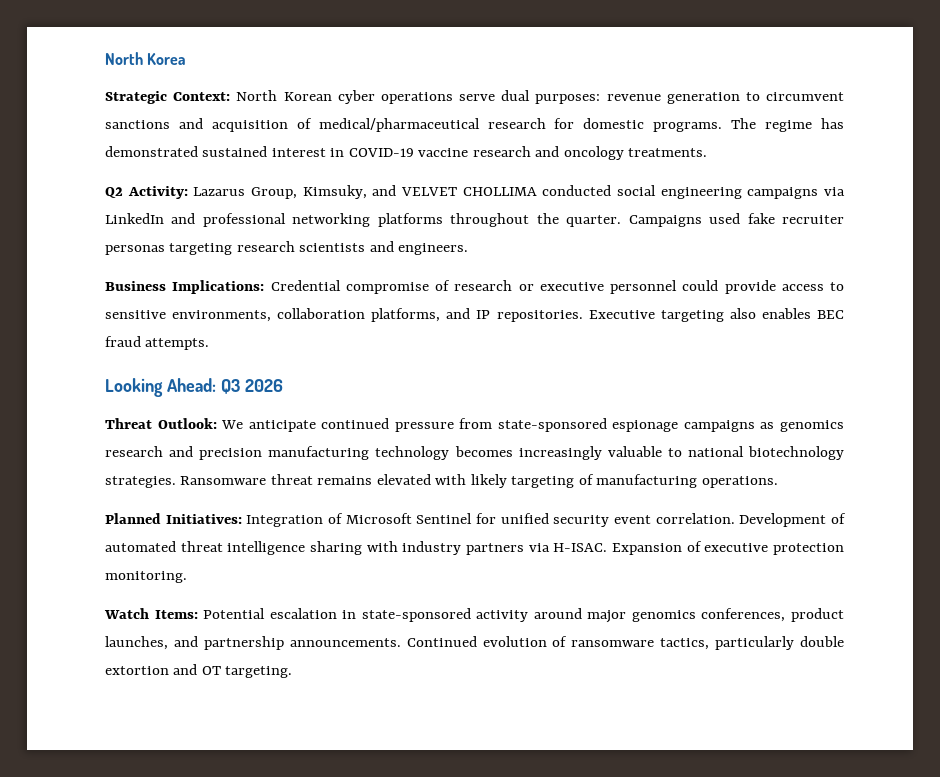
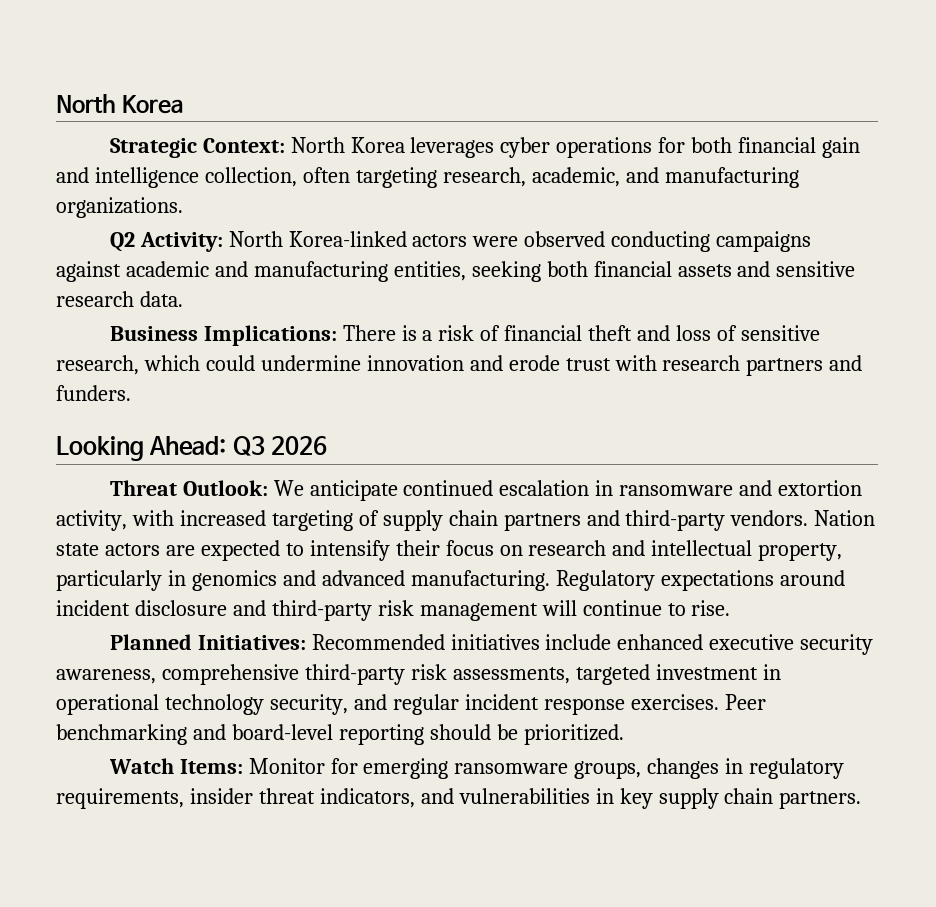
- Strategic Context: North Korean cyber operations serve dual purposes: revenue generation to circumvent sanctions and acquisition of medical/pharmaceutical research for domestic programs. The regime has demonstrated sustained interest in COVID-19 vaccine research and oncology treatments.
- Q2 Activity: Lazarus Group, Kimsuky, and VELVET CHOLLIMA conducted social engineering campaigns via LinkedIn and professional networking platforms throughout the quarter. Campaigns used fake recruiter personas targeting research scientists and engineers.
- Business Implications: Credential compromise of research or executive personnel could provide access to sensitive environments, collaboration platforms, and IP repositories. Executive targeting also enables BEC fraud attempts.
+ Strategic Context: North Korea leverages cyber operations for both financial gain and intelligence collection, often targeting research, academic, and manufacturing organizations.
+ Q2 Activity: North Korea-linked actors were observed conducting campaigns against academic and manufacturing entities, seeking both financial assets and sensitive research data.
+ Business Implications: There is a risk of financial theft and loss of sensitive research, which could undermine innovation and erode trust with research partners and funders.
- Threat Outlook: We anticipate continued pressure from state-sponsored espionage campaigns as genomics research and precision manufacturing technology becomes increasingly valuable to national biotechnology strategies. Ransomware threat remains elevated with likely targeting of manufacturing operations.
- Planned Initiatives: Integration of Microsoft Sentinel for unified security event correlation. Development of automated threat intelligence sharing with industry partners via H-ISAC. Expansion of executive protection monitoring.
- Watch Items: Potential escalation in state-sponsored activity around major genomics conferences, product launches, and partnership announcements. Continued evolution of ransomware tactics, particularly double extortion and OT targeting.
+ Threat Outlook: We anticipate continued escalation in ransomware and extortion activity, with increased targeting of supply chain partners and third-party vendors. Nation state actors are expected to intensify their focus on research and intellectual property, particularly in genomics and advanced manufacturing. Regulatory expectations around incident disclosure and third-party risk management will continue to rise.
+ Planned Initiatives: Recommended initiatives include enhanced executive security awareness, comprehensive third-party risk assessments, targeted investment in operational technology security, and regular incident response exercises. Peer benchmarking and board-level reporting should be prioritized.
+ Watch Items: Monitor for emerging ransomware groups, changes in regulatory requirements, insider threat indicators, and vulnerabilities in key supply chain partners.

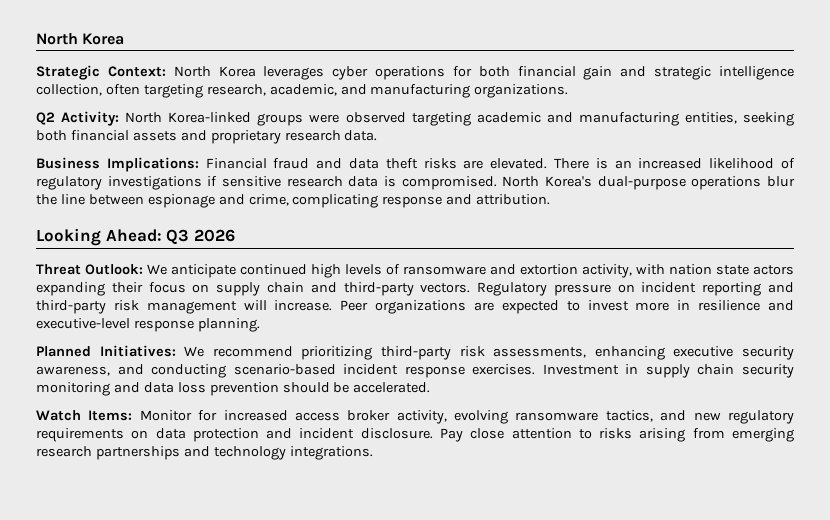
- Strategic Context: North Korea leverages cyber operations for both financial gain and intelligence collection, often targeting research, academic, and manufacturing organizations.
+ Strategic Context: North Korea leverages cyber operations for both financial gain and strategic intelligence collection, often targeting research, academic, and manufacturing organizations.
- Q2 Activity: North Korea-linked actors were observed conducting campaigns against academic and manufacturing entities, seeking both financial assets and sensitive research data.
+ Q2 Activity: North Korea-linked groups were observed targeting academic and manufacturing entities, seeking both financial assets and proprietary research data.
- Business Implications: There is a risk of financial theft and loss of sensitive research, which could undermine innovation and erode trust with research partners and funders.
+ Business Implications: Financial fraud and data theft risks are elevated. There is an increased likelihood of regulatory investigations if sensitive research data is compromised. North Korea's dual-purpose operations blur the line between espionage and crime, complicating response and attribution.
- Threat Outlook: We anticipate continued escalation in ransomware and extortion activity, with increased targeting of supply chain partners and third-party vendors. Nation state actors are expected to intensify their focus on research and intellectual property, particularly in genomics and advanced manufacturing. Regulatory expectations around incident disclosure and third-party risk management will continue to rise.
- Planned Initiatives: Recommended initiatives include enhanced executive security awareness, comprehensive third-party risk assessments, targeted investment in operational technology security, and regular incident response exercises. Peer benchmarking and board-level reporting should be prioritized.
+ Threat Outlook: We anticipate continued high levels of ransomware and extortion activity, with nation state actors expanding their focus on supply chain and third-party vectors. Regulatory pressure on incident reporting and third-party risk management will increase. Peer organizations are expected to invest more in resilience and executive-level response planning.
+ Planned Initiatives: We recommend prioritizing third-party risk assessments, enhancing executive security awareness, and conducting scenario-based incident response exercises. Investment in supply chain security monitoring and data loss prevention should be accelerated.
- Watch Items: Monitor for emerging ransomware groups, changes in regulatory requirements, insider threat indicators, and vulnerabilities in key supply chain partners.
+ Watch Items: Monitor for increased access broker activity, evolving ransomware tactics, and new regulatory requirements on data protection and incident disclosure. Pay close attention to risks arising from emerging research partnerships and technology integrations.

